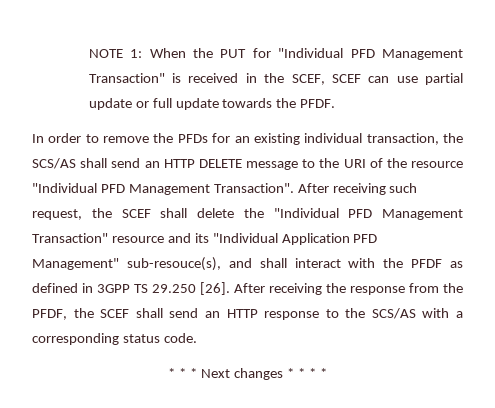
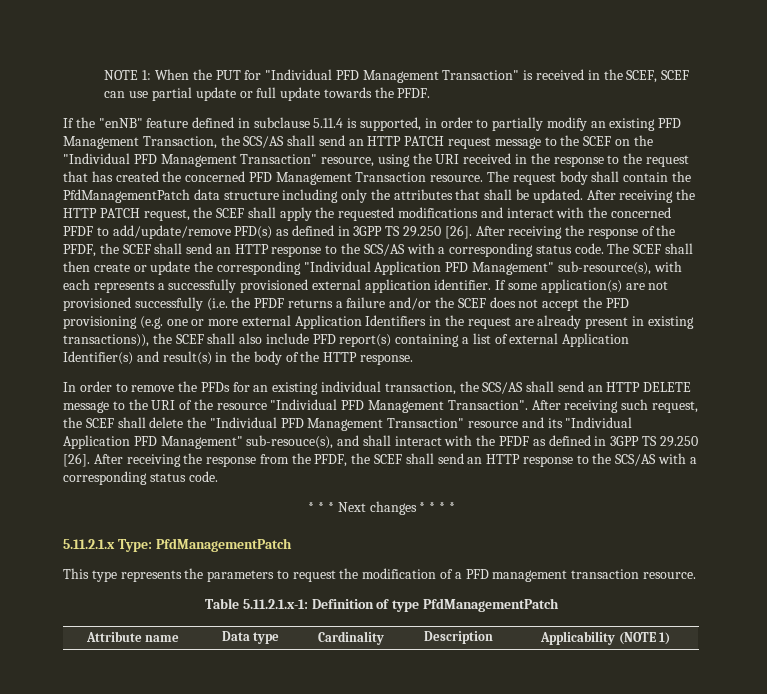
+ If the "enNB" feature defined in subclause 5.11.4 is supported, in order to partially modify an existing PFD Management Transaction, the SCS/AS shall send an HTTP PATCH request message to the SCEF on the "Individual PFD Management Transaction" resource, using the URI received in the response to the request that has created the concerned PFD Management Transaction resource. The request body shall contain the PfdManagementPatch data structure including only the attributes that shall be updated. After receiving the HTTP PATCH request, the SCEF shall apply the requested modifications and interact with the concerned PFDF to add/update/remove PFD(s) as defined in 3GPP TS 29.250 [26]. After receiving the response of the PFDF, the SCEF shall send an HTTP response to the SCS/AS with a corresponding status code. The SCEF shall then create or update the corresponding "Individual Application PFD Management" sub-resource(s), with each represents a successfully provisioned external application identifier. If some application(s) are not provisioned successfully (i.e. the PFDF returns a failure and/or the SCEF does not accept the PFD provisioning (e.g. one or more external Application Identifiers in the request are already present in existing transactions)), the SCEF shall also include PFD report(s) containing a list of external Application Identifier(s) and result(s) in the body of the HTTP response.
+ 5.11.2.1.x Type: PfdManagementPatch
+ This type represents the parameters to request the modification of a PFD management transaction resource.
+ Table 5.11.2.1.x-1: Definition of type PfdManagementPatch
+ Attribute name | Data type | Cardinality | Description | Applicability (NOTE 1)

